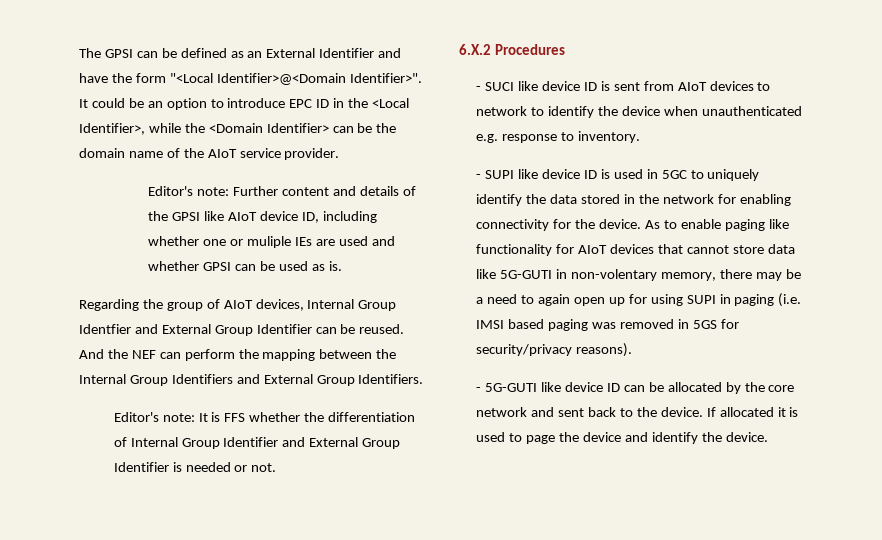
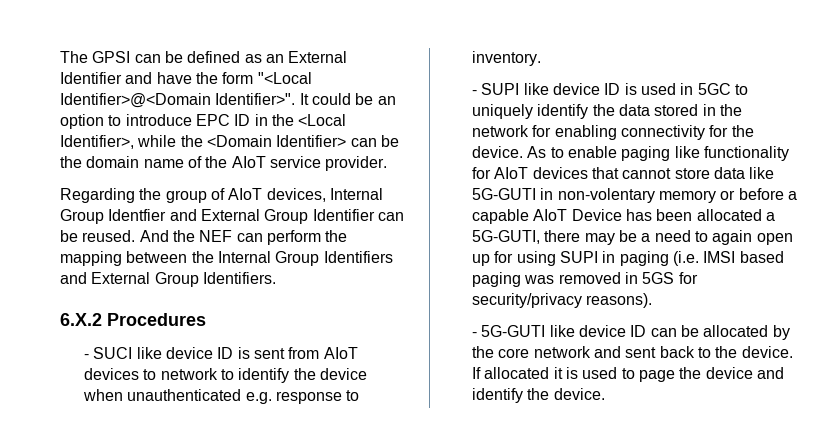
- Editor's note: Further content and details of the GPSI like AIoT device ID, including whether one or muliple IEs are used and whether GPSI can be used as is.
- Editor's note: It is FFS whether the differentiation of Internal Group Identifier and External Group Identifier is needed or not.
- As to enable paging like functionality for AIoT devices that cannot store data like 5G-GUTI in non-volentary memory, there may be a need to again open up for using SUPI in paging (i.e. IMSI based paging was removed in 5GS for security/privacy reasons).
+ As to enable paging like functionality for AIoT devices that cannot store data like 5G-GUTI in non-volentary memory or before a capable AIoT Device has been allocated a 5G-GUTI, there may be a need to again open up for using SUPI in paging (i.e. IMSI based paging was removed in 5GS for security/privacy reasons).

